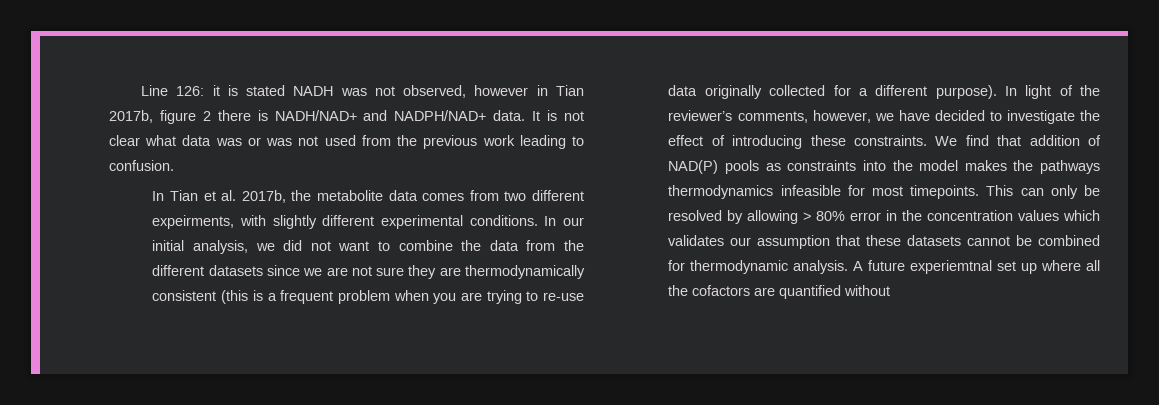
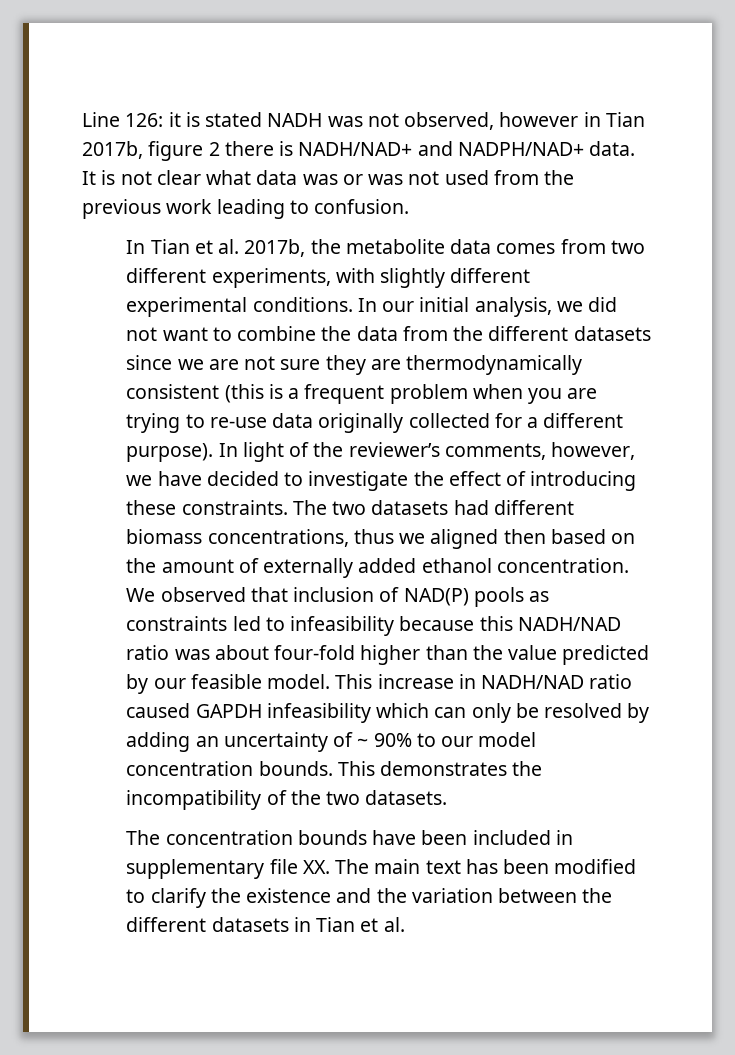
- In Tian et al. 2017b, the metabolite data comes from two different expeirments, with slightly different experimental conditions.
+ In Tian et al. 2017b, the metabolite data comes from two different experiments, with slightly different experimental conditions.
- We find that addition of NAD(P) pools as constraints into the model makes the pathways thermodynamics infeasible for most timepoints. This can only be resolved by allowing > 80% error in the concentration values which validates our assumption that these datasets cannot be combined for thermodynamic analysis. A future experiemtnal set up where all the cofactors are quantified without
+ The two datasets had different biomass concentrations, thus we aligned then based on the amount of externally added ethanol concentration. We observed that inclusion of NAD(P) pools as constraints led to infeasibility because this NADH/NAD ratio was about four-fold higher than the value predicted by our feasible model. This increase in NADH/NAD ratio caused GAPDH infeasibility which can only be resolved by adding an uncertainty of ~ 90% to our model concentration bounds. This demonstrates the incompatibility of the two datasets.
+ The concentration bounds have been included in supplementary file XX. The main text has been modified to clarify the existence and the variation between the different datasets in Tian et al.

